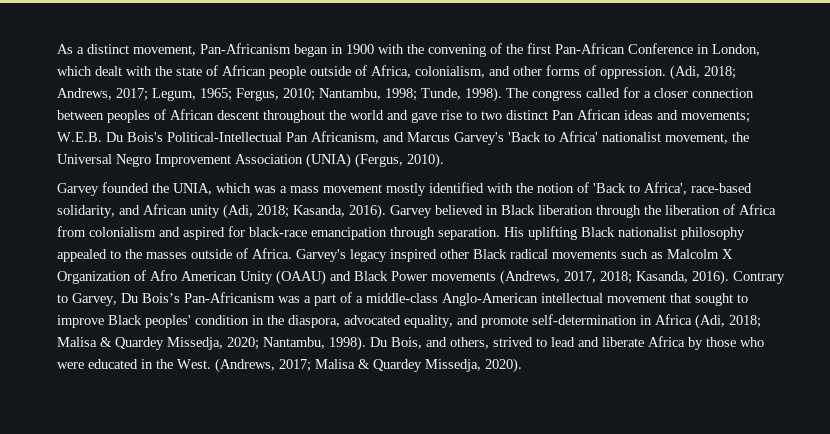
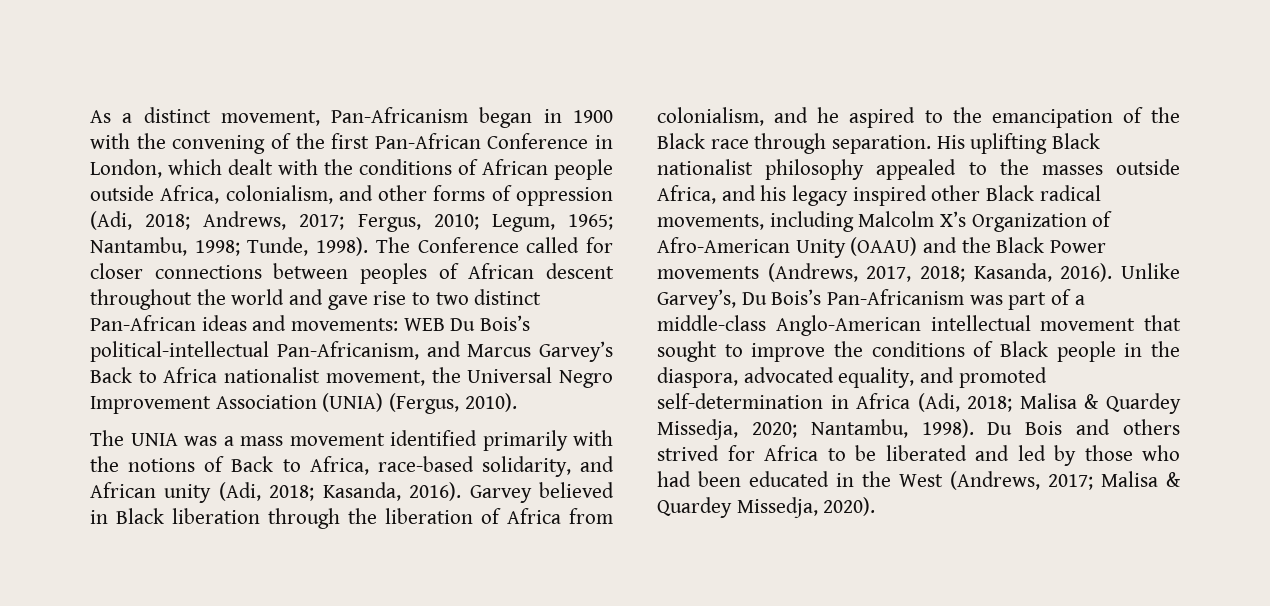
- As a distinct movement, Pan-Africanism began in 1900 with the convening of the first Pan-African Conference in London, which dealt with the state of African people outside of Africa, colonialism, and other forms of oppression. (Adi, 2018; Andrews, 2017; Legum, 1965; Fergus, 2010; Nantambu, 1998; Tunde, 1998).
+ As a distinct movement, Pan-Africanism began in 1900 with the convening of the first Pan-African Conference in London, which dealt with the conditions of African people outside Africa, colonialism, and other forms of oppression (Adi, 2018; Andrews, 2017; Fergus, 2010; Legum, 1965; Nantambu, 1998; Tunde, 1998).
- The congress called for a closer connection between peoples of African descent throughout the world and gave rise to two distinct Pan African ideas and movements; W.E.B. Du Bois's Political-Intellectual Pan Africanism, and Marcus Garvey's 'Back to Africa' nationalist movement, the Universal Negro Improvement Association (UNIA) (Fergus, 2010).
+ The Conference called for closer connections between peoples of African descent throughout the world and gave rise to two distinct Pan-African ideas and movements: WEB Du Bois’s political-intellectual Pan-Africanism, and Marcus Garvey’s Back to Africa nationalist movement, the Universal Negro Improvement Association (UNIA) (Fergus, 2010).
- Garvey founded the UNIA, which was a mass movement mostly identified with the notion of 'Back to Africa', race-based solidarity, and African unity (Adi, 2018; Kasanda, 2016).
+ The UNIA was a mass movement identified primarily with the notions of Back to Africa, race-based solidarity, and African unity (Adi, 2018; Kasanda, 2016).
- Garvey believed in Black liberation through the liberation of Africa from colonialism and aspired for black-race emancipation through separation.
+ Garvey believed in Black liberation through the liberation of Africa from colonialism, and he aspired to the emancipation of the Black race through separation.
- His uplifting Black nationalist philosophy appealed to the masses outside of Africa. Garvey's legacy inspired other Black radical movements such as Malcolm X Organization of Afro American Unity (OAAU) and Black Power movements (Andrews, 2017, 2018; Kasanda, 2016).
+ His uplifting Black nationalist philosophy appealed to the masses outside Africa, and his legacy inspired other Black radical movements, including Malcolm X’s Organization of Afro-American Unity (OAAU) and the Black Power movements (Andrews, 2017, 2018; Kasanda, 2016).
- Contrary to Garvey, Du Bois’s Pan-Africanism was a part of a middle-class Anglo-American intellectual movement that sought to improve Black peoples' condition in the diaspora, advocated equality, and promote self-determination in Africa (Adi, 2018; Malisa & Quardey Missedja, 2020; Nantambu, 1998).
+ Unlike Garvey’s, Du Bois’s Pan-Africanism was part of a middle-class Anglo-American intellectual movement that sought to improve the conditions of Black people in the diaspora, advocated equality, and promoted self-determination in Africa (Adi, 2018; Malisa & Quardey Missedja, 2020; Nantambu, 1998).
- Du Bois, and others, strived to lead and liberate Africa by those who were educated in the West. (Andrews, 2017; Malisa & Quardey Missedja, 2020).
+ Du Bois and others strived for Africa to be liberated and led by those who had been educated in the West (Andrews, 2017; Malisa & Quardey Missedja, 2020).

